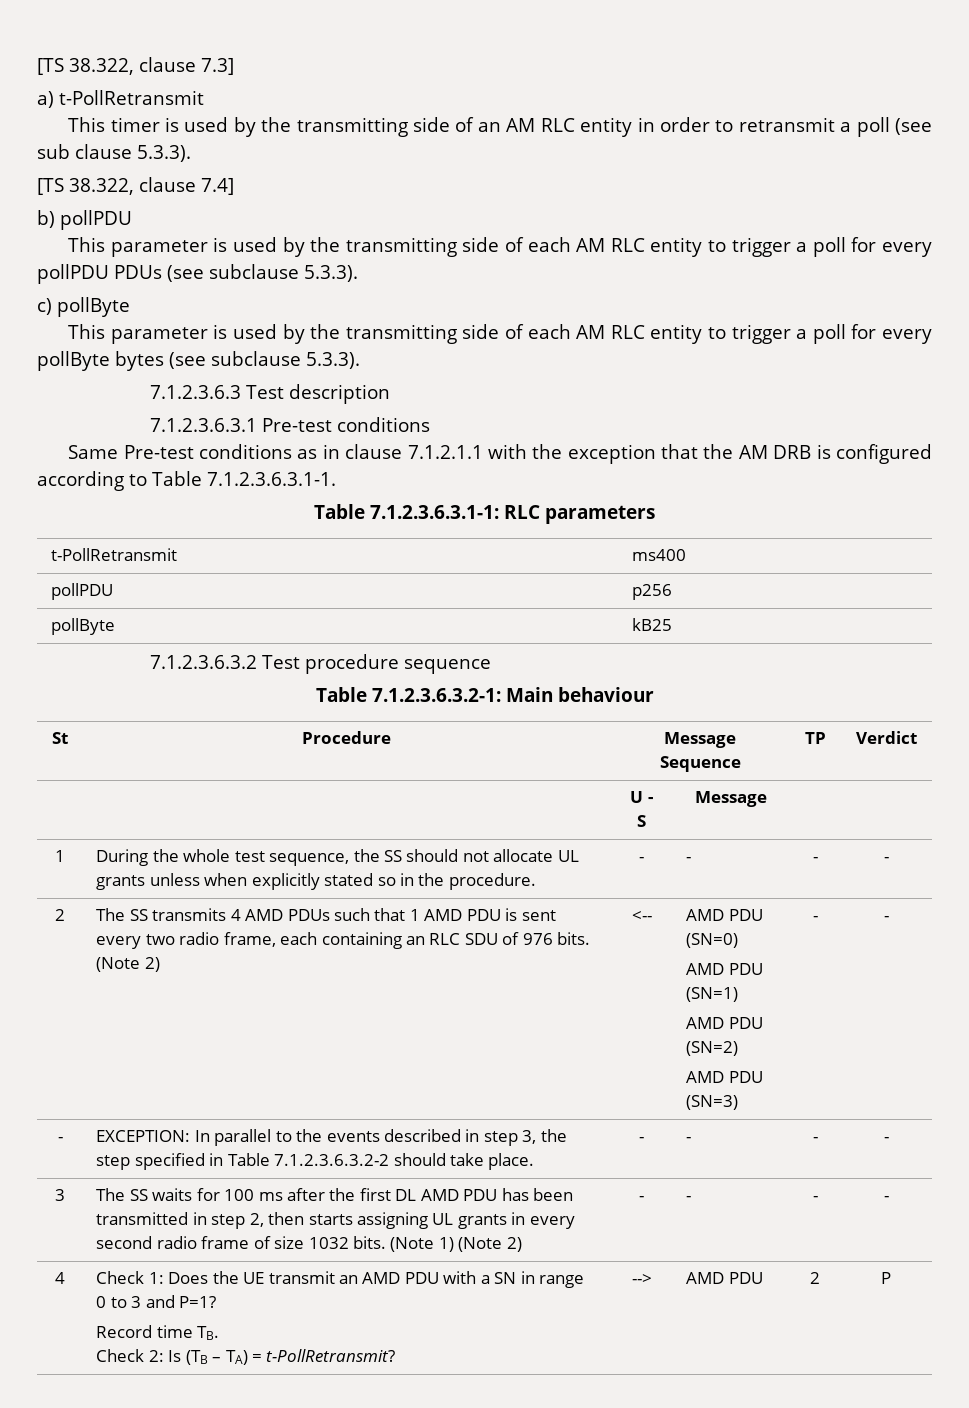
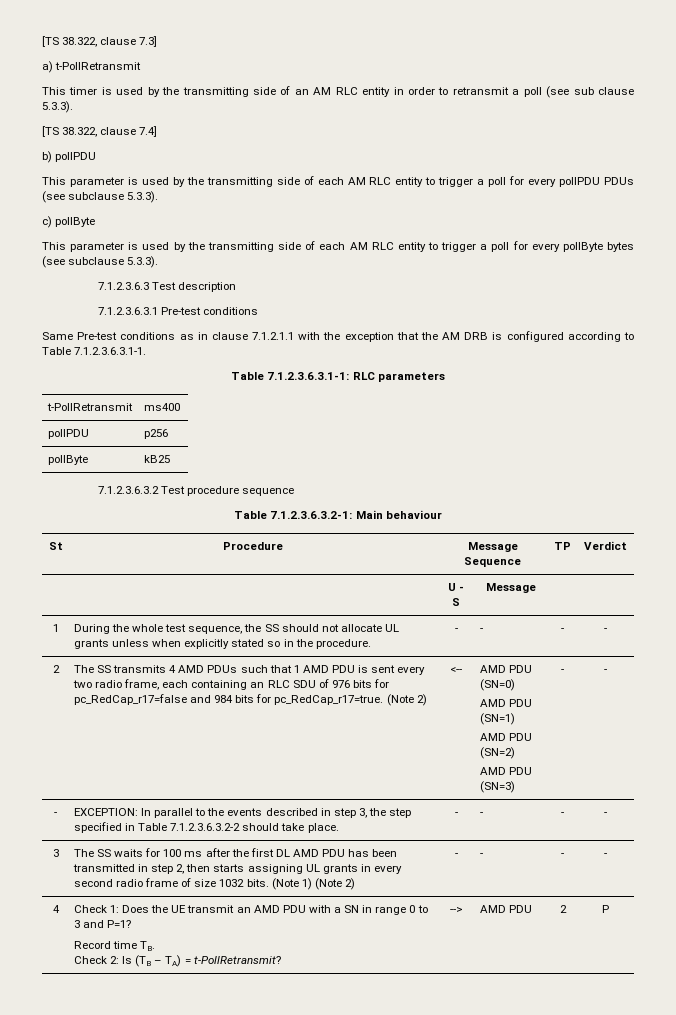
- The SS transmits 4 AMD PDUs such that 1 AMD PDU is sent every two radio frame, each containing an RLC SDU of 976 bits.
+ The SS transmits 4 AMD PDUs such that 1 AMD PDU is sent every two radio frame, each containing an RLC SDU of 976 bits for pc_RedCap_r17=false and 984 bits for pc_RedCap_r17=true.

